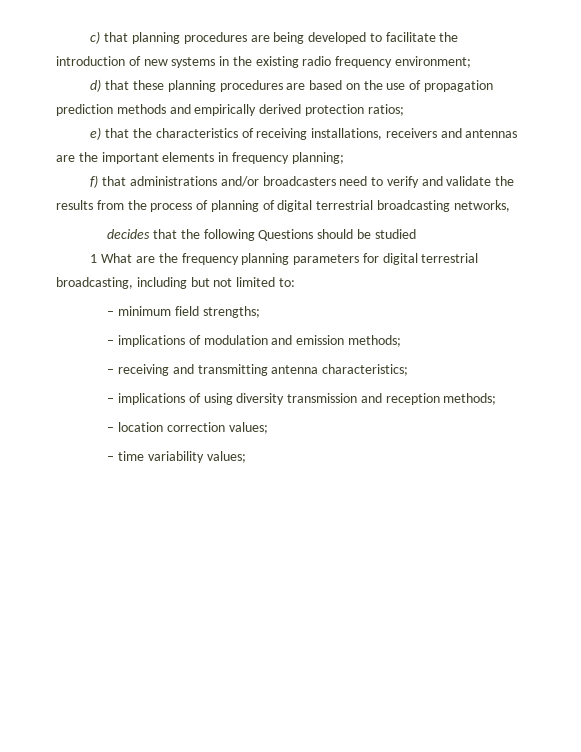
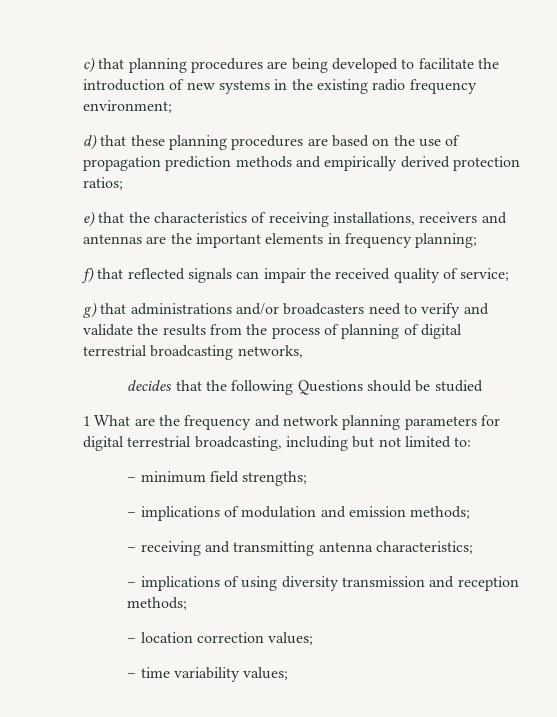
- f) that administrations and/or broadcasters need to verify and validate the results from the process of planning of digital terrestrial broadcasting networks,
+ f) that reflected signals can impair the received quality of service;
+ g) that administrations and/or broadcasters need to verify and validate the results from the process of planning of digital terrestrial broadcasting networks,
- 1 What are the frequency planning parameters for digital terrestrial broadcasting, including but not limited to:
+ 1 What are the frequency and network planning parameters for digital terrestrial broadcasting, including but not limited to:

